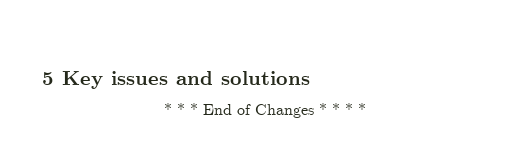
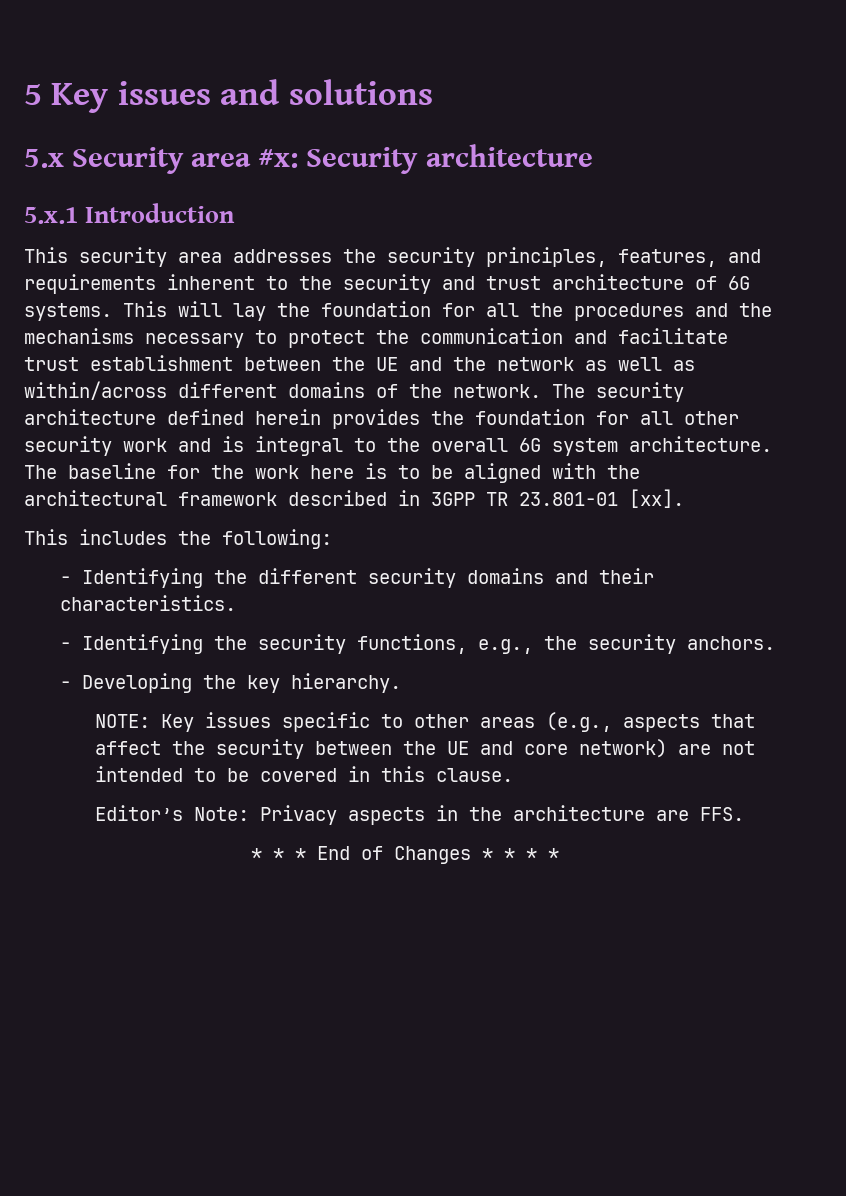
+ 5.x Security area #x: Security architecture
+ 5.x.1 Introduction
+ This security area addresses the security principles, features, and requirements inherent to the security and trust architecture of 6G systems. This will lay the foundation for all the procedures and the mechanisms necessary to protect the communication and facilitate trust establishment between the UE and the network as well as within/across different domains of the network. The security architecture defined herein provides the foundation for all other security work and is integral to the overall 6G system architecture. The baseline for the work here is to be aligned with the architectural framework described in 3GPP TR 23.801-01 [xx].
+ This includes the following:
+ - Identifying the different security domains and their characteristics.
+ - Identifying the security functions, e.g., the security anchors.
+ - Developing the key hierarchy.
+ NOTE: Key issues specific to other areas (e.g., aspects that affect the security between the UE and core network) are not intended to be covered in this clause.
+ Editor’s Note: Privacy aspects in the architecture are FFS.

